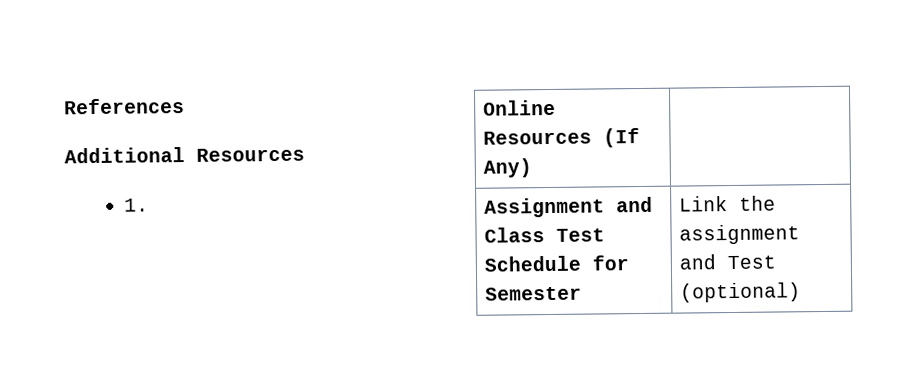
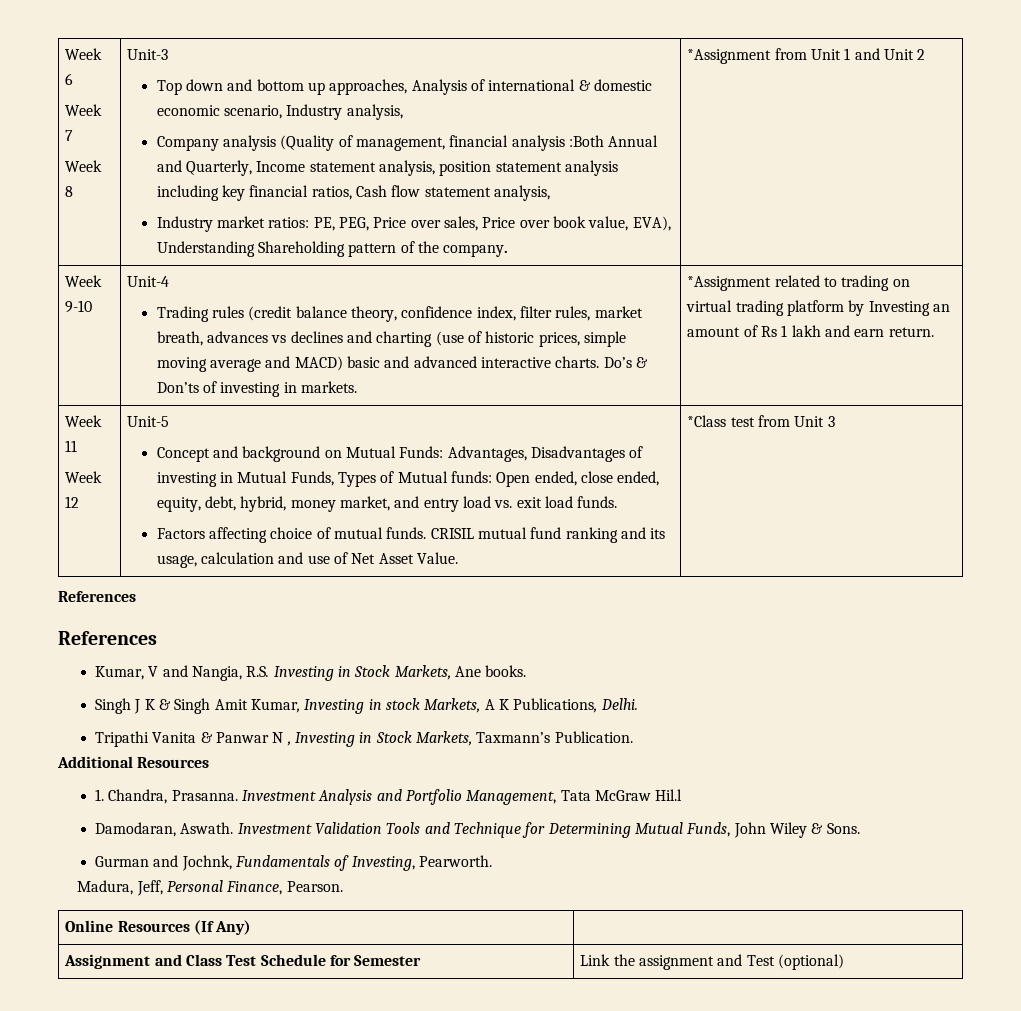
+ Week 6
+ Week 7
+ Week 8 | Unit-3
+ Top down and bottom up approaches, Analysis of international & domestic economic scenario, Industry analysis,
+ Company analysis (Quality of management, financial analysis :Both Annual and Quarterly, Income statement analysis, position statement analysis including key financial ratios, Cash flow statement analysis,
+ Industry market ratios: PE, PEG, Price over sales, Price over book value, EVA), Understanding Shareholding pattern of the company. | *Assignment from Unit 1 and Unit 2
+ Week 9-10 | Unit-4
+ Trading rules (credit balance theory, confidence index, filter rules, market breath, advances vs declines and charting (use of historic prices, simple moving average and MACD) basic and advanced interactive charts. Do’s & Don’ts of investing in markets. | *Assignment related to trading on virtual trading platform by Investing an amount of Rs 1 lakh and earn return.
+ Week 11
+ Week 12 | Unit-5
+ Concept and background on Mutual Funds: Advantages, Disadvantages of investing in Mutual Funds, Types of Mutual funds: Open ended, close ended, equity, debt, hybrid, money market, and entry load vs. exit load funds.
+ Factors affecting choice of mutual funds. CRISIL mutual fund ranking and its usage, calculation and use of Net Asset Value. | *Class test from Unit 3
  References
+ References
+ Kumar, V and Nangia, R.S. Investing in Stock Markets, Ane books.
+ Singh J K & Singh Amit Kumar, Investing in stock Markets, A K Publications, Delhi.
+ Tripathi Vanita & Panwar N , Investing in Stock Markets, Taxmann’s Publication.
  Additional Resources
- 1.
+ 1. Chandra, Prasanna. Investment Analysis and Portfolio Management, Tata McGraw Hil.l
+ Damodaran, Aswath. Investment Validation Tools and Technique for Determining Mutual Funds, John Wiley & Sons.
+ Gurman and Jochnk, Fundamentals of Investing, Pearworth.
+ Madura, Jeff, Personal Finance, Pearson.

